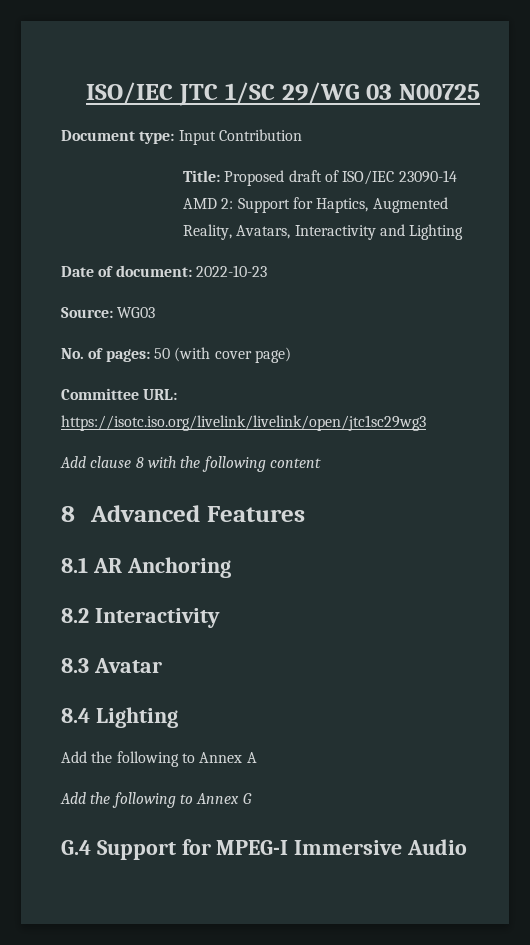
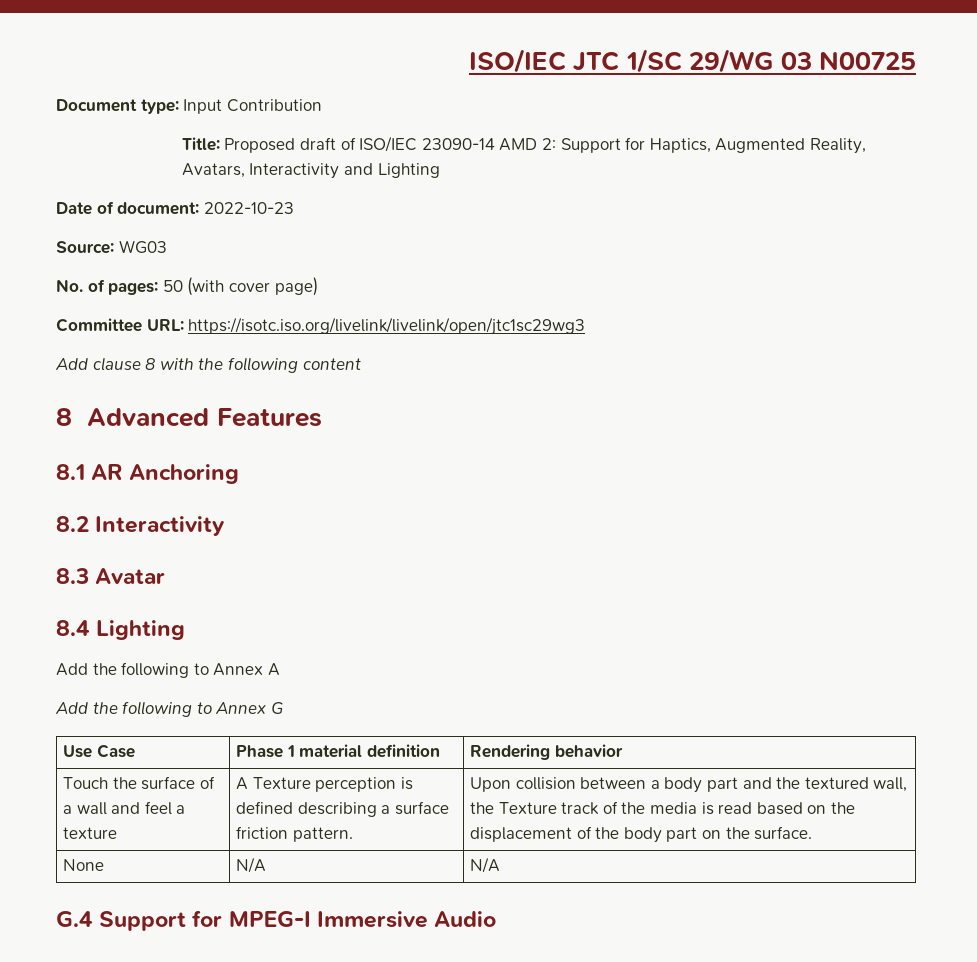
+ Use Case | Phase 1 material definition | Rendering behavior
+ Touch the surface of a wall and feel a texture | A Texture perception is defined describing a surface friction pattern. | Upon collision between a body part and the textured wall, the Texture track of the media is read based on the displacement of the body part on the surface.
+ None | N/A | N/A

